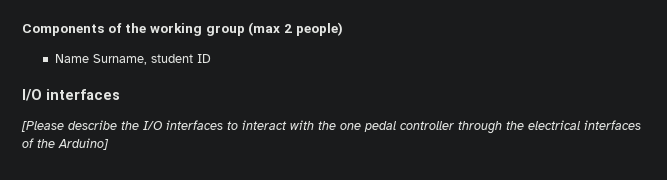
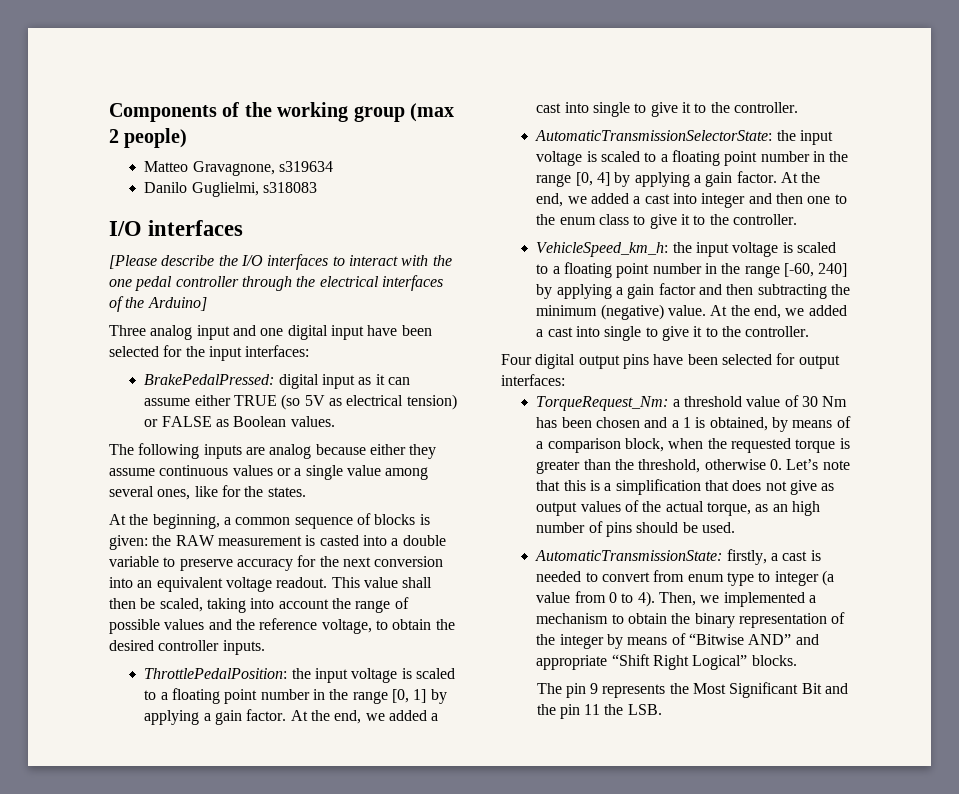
- Name Surname, student ID
+ Matteo Gravagnone, s319634
+ Danilo Guglielmi, s318083
+ Three analog input and one digital input have been selected for the input interfaces:
+ BrakePedalPressed: digital input as it can assume either TRUE (so 5V as electrical tension) or FALSE as Boolean values.
+ The following inputs are analog because either they assume continuous values or a single value among several ones, like for the states.
+ At the beginning, a common sequence of blocks is given: the RAW measurement is casted into a double variable to preserve accuracy for the next conversion into an equivalent voltage readout. This value shall then be scaled, taking into account the range of possible values and the reference voltage, to obtain the desired controller inputs.
+ ThrottlePedalPosition: the input voltage is scaled to a floating point number in the range [0, 1] by applying a gain factor. At the end, we added a cast into single to give it to the controller.
+ AutomaticTransmissionSelectorState: the input voltage is scaled to a floating point number in the range [0, 4] by applying a gain factor. At the end, we added a cast into integer and then one to the enum class to give it to the controller.
+ VehicleSpeed_km_h: the input voltage is scaled to a floating point number in the range [-60, 240] by applying a gain factor and then subtracting the minimum (negative) value. At the end, we added a cast into single to give it to the controller.
+ Four digital output pins have been selected for output interfaces:
+ TorqueRequest_Nm: a threshold value of 30 Nm has been chosen and a 1 is obtained, by means of a comparison block, when the requested torque is greater than the threshold, otherwise 0. Let’s note that this is a simplification that does not give as output values of the actual torque, as an high number of pins should be used.
+ AutomaticTransmissionState: firstly, a cast is needed to convert from enum type to integer (a value from 0 to 4). Then, we implemented a mechanism to obtain the binary representation of the integer by means of “Bitwise AND” and appropriate “Shift Right Logical” blocks.
+ The pin 9 represents the Most Significant Bit and the pin 11 the LSB.

